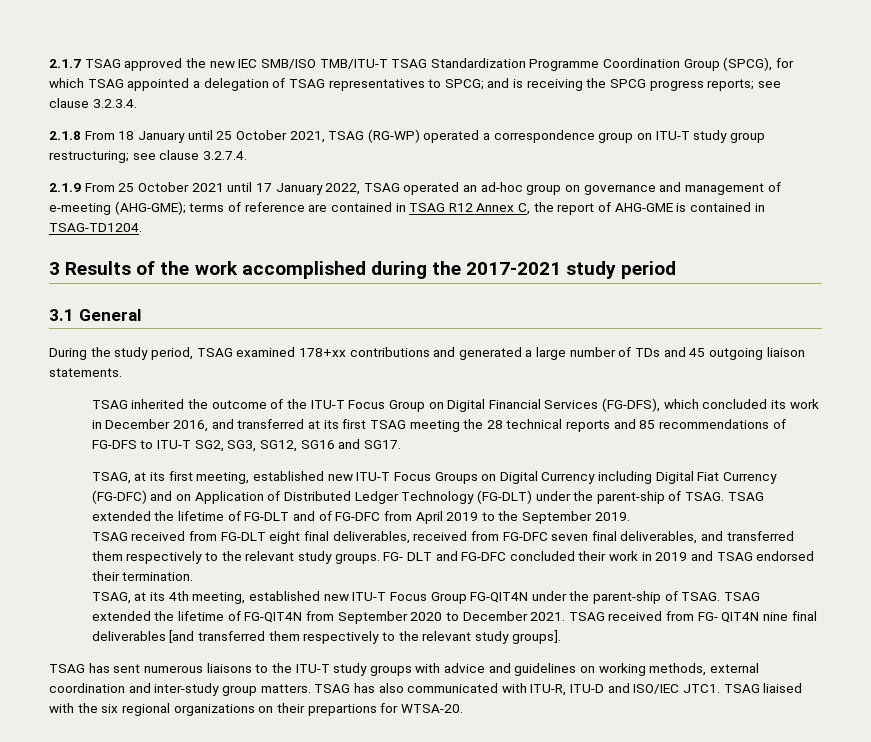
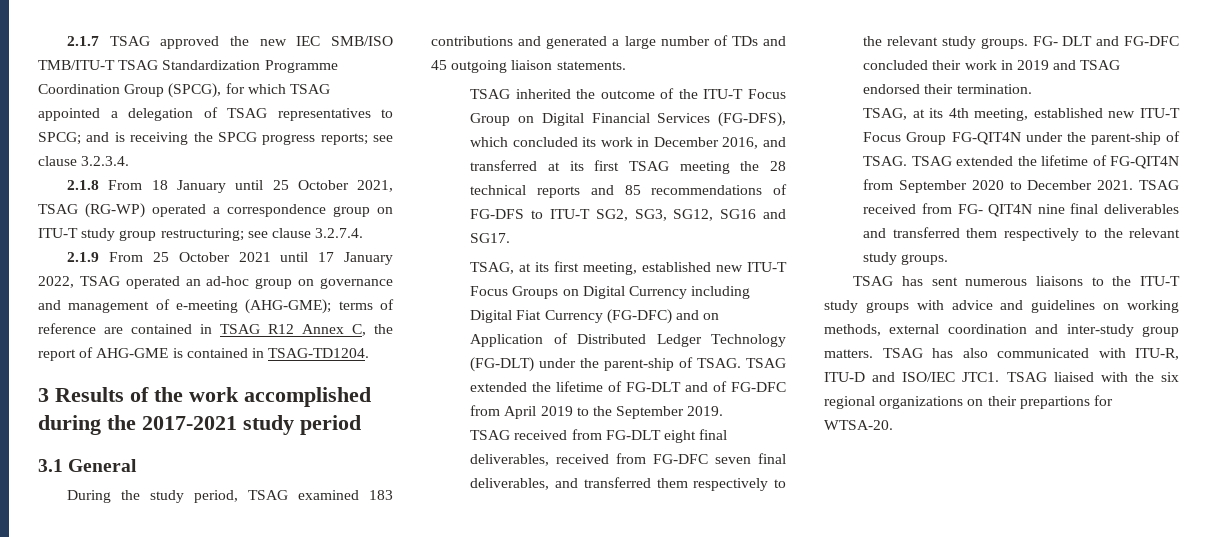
- During the study period, TSAG examined 178+xx contributions and generated a large number of TDs and 45 outgoing liaison statements.
+ During the study period, TSAG examined 183 contributions and generated a large number of TDs and 45 outgoing liaison statements.
- TSAG received from FG- QIT4N nine final deliverables [and transferred them respectively to the relevant study groups].
+ TSAG received from FG- QIT4N nine final deliverables and transferred them respectively to the relevant study groups.

